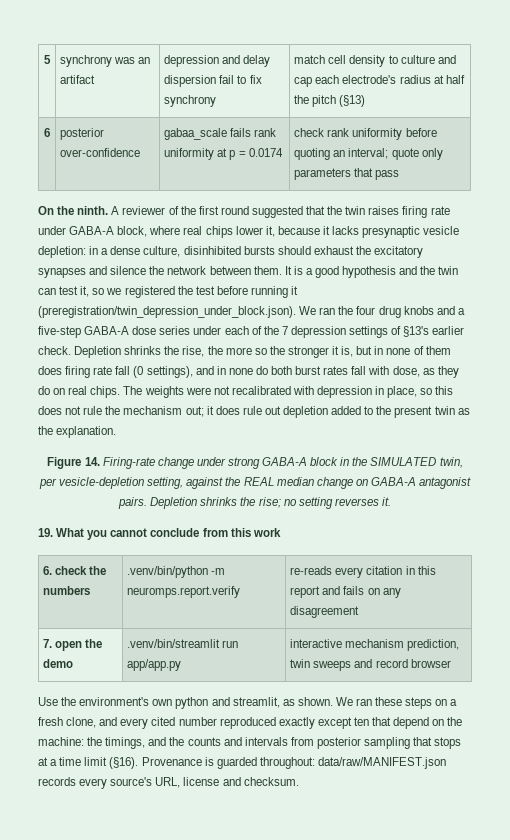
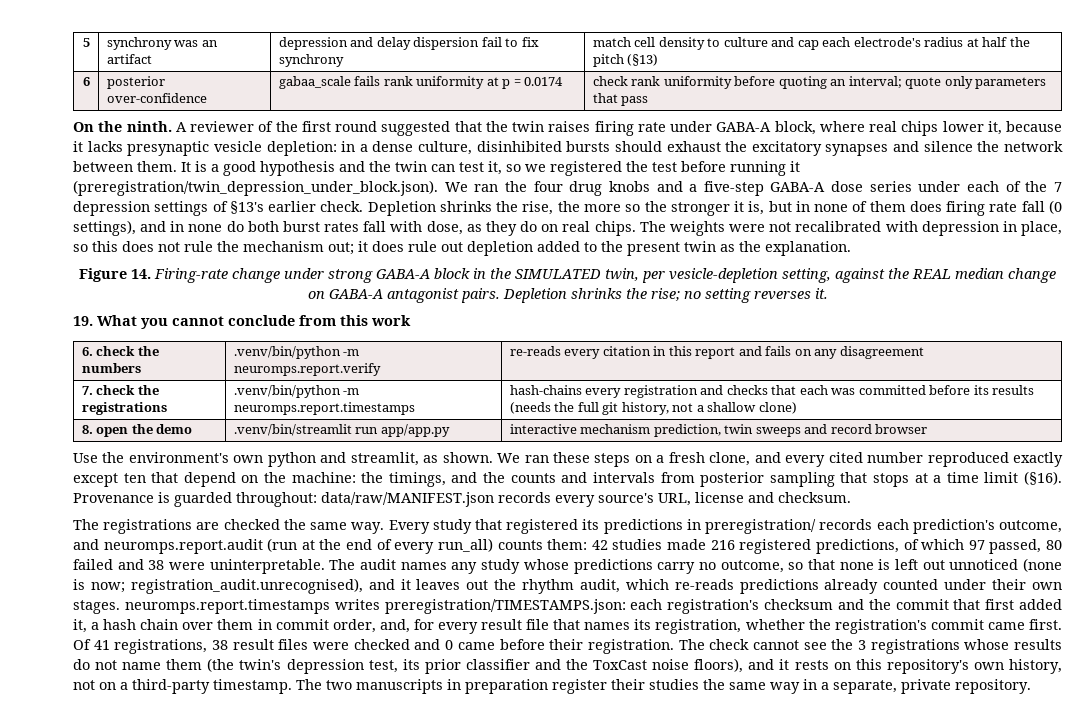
- 7. open the demo | .venv/bin/streamlit run app/app.py | interactive mechanism prediction, twin sweeps and record browser
+ 7. check the registrations | .venv/bin/python -m neuromps.report.timestamps | hash-chains every registration and checks that each was committed before its results (needs the full git history, not a shallow clone)
+ 8. open the demo | .venv/bin/streamlit run app/app.py | interactive mechanism prediction, twin sweeps and record browser
+ The registrations are checked the same way. Every study that registered its predictions in preregistration/ records each prediction's outcome, and neuromps.report.audit (run at the end of every run_all) counts them: 42 studies made 216 registered predictions, of which 97 passed, 80 failed and 38 were uninterpretable. The audit names any study whose predictions carry no outcome, so that none is left out unnoticed (none is now; registration_audit.unrecognised), and it leaves out the rhythm audit, which re-reads predictions already counted under their own stages. neuromps.report.timestamps writes preregistration/TIMESTAMPS.json: each registration's checksum and the commit that first added it, a hash chain over them in commit order, and, for every result file that names its registration, whether the registration's commit came first. Of 41 registrations, 38 result files were checked and 0 came before their registration. The check cannot see the 3 registrations whose results do not name them (the twin's depression test, its prior classifier and the ToxCast noise floors), and it rests on this repository's own history, not on a third-party timestamp. The two manuscripts in preparation register their studies the same way in a separate, private repository.

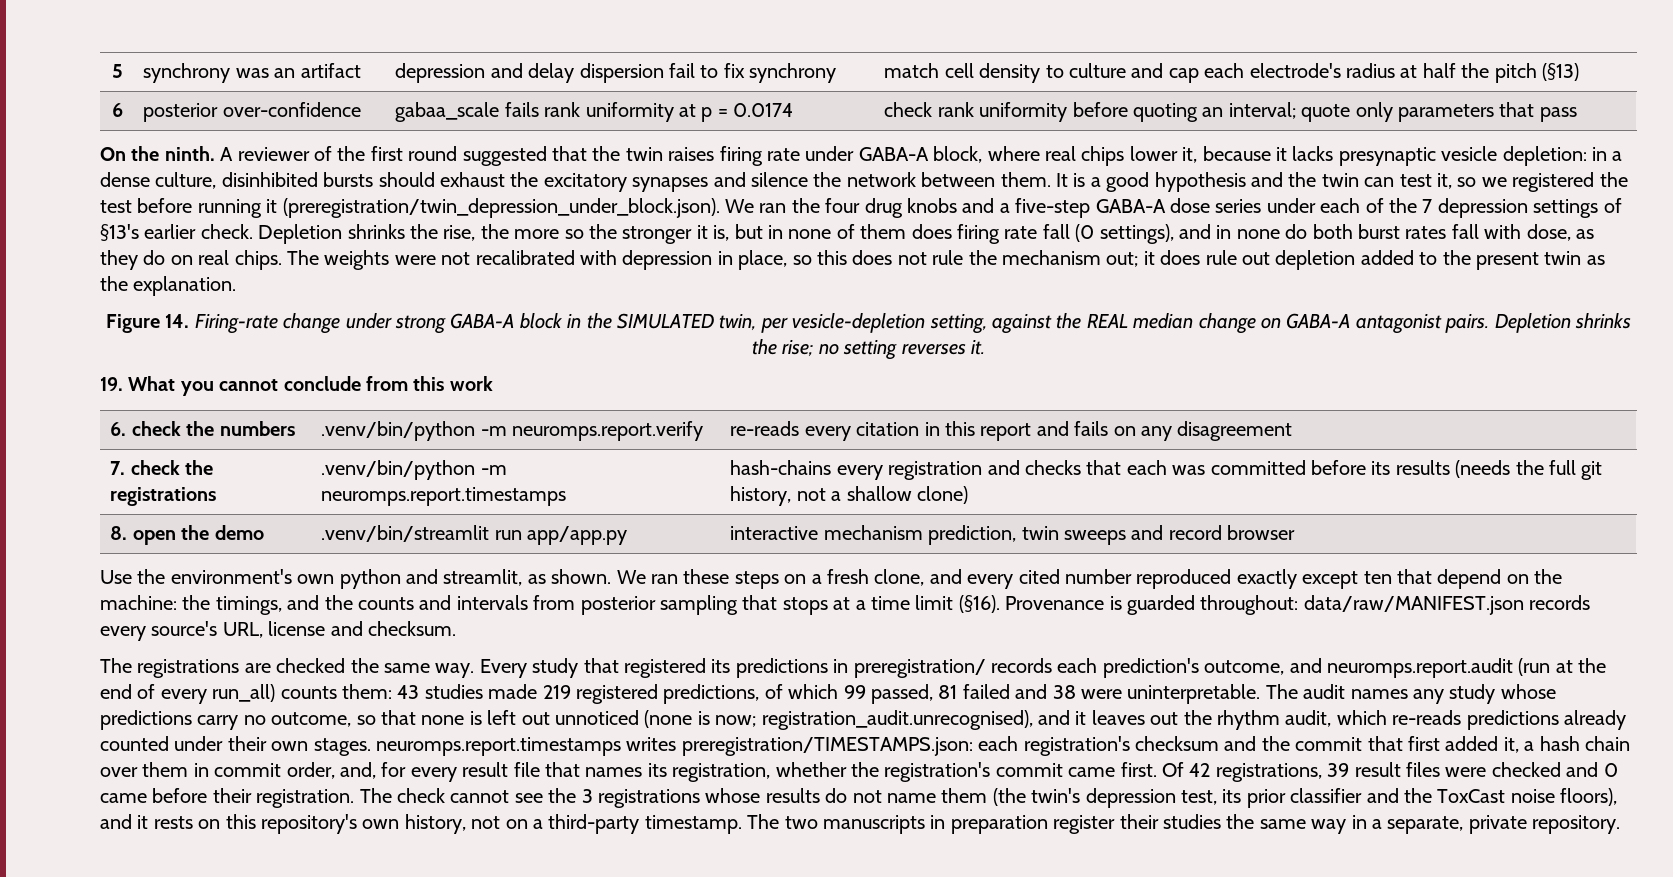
- Every study that registered its predictions in preregistration/ records each prediction's outcome, and neuromps.report.audit (run at the end of every run_all) counts them: 42 studies made 216 registered predictions, of which 97 passed, 80 failed and 38 were uninterpretable.
+ Every study that registered its predictions in preregistration/ records each prediction's outcome, and neuromps.report.audit (run at the end of every run_all) counts them: 43 studies made 219 registered predictions, of which 99 passed, 81 failed and 38 were uninterpretable.
- Of 41 registrations, 38 result files were checked and 0 came before their registration.
+ Of 42 registrations, 39 result files were checked and 0 came before their registration.

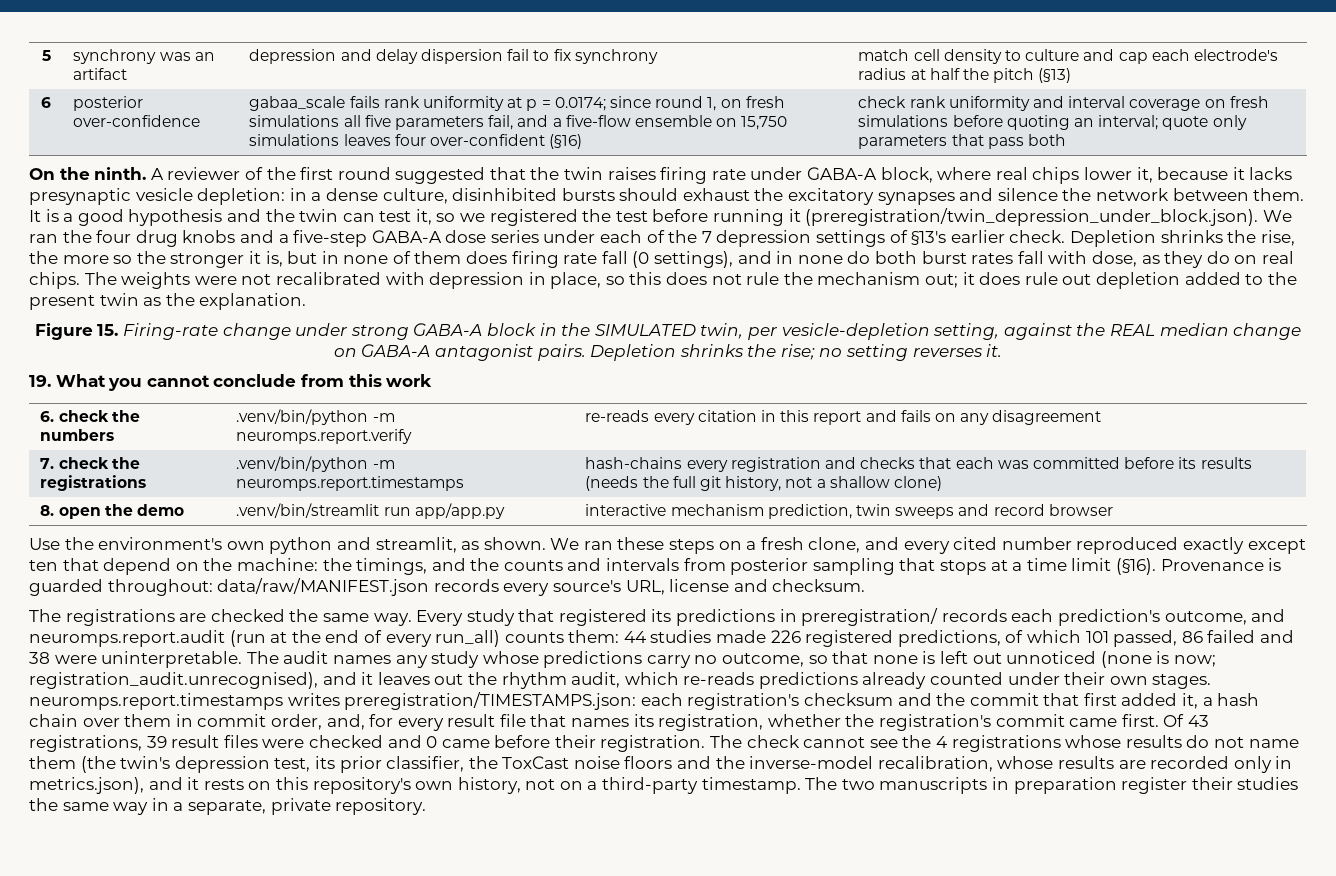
- gabaa_scale fails rank uniformity at p = 0.0174 | check rank uniformity before quoting an interval; quote only parameters that pass
+ gabaa_scale fails rank uniformity at p = 0.0174; since round 1, on fresh simulations all five parameters fail, and a five-flow ensemble on 15,750 simulations leaves four over-confident (§16) | check rank uniformity and interval coverage on fresh simulations before quoting an interval; quote only parameters that pass both
- Figure 14. Firing-rate change under strong GABA-A block in the SIMULATED twin, per vesicle-depletion setting, against the REAL median change on GABA-A antagonist pairs.
+ Figure 15. Firing-rate change under strong GABA-A block in the SIMULATED twin, per vesicle-depletion setting, against the REAL median change on GABA-A antagonist pairs.
- Every study that registered its predictions in preregistration/ records each prediction's outcome, and neuromps.report.audit (run at the end of every run_all) counts them: 43 studies made 219 registered predictions, of which 99 passed, 81 failed and 38 were uninterpretable.
+ Every study that registered its predictions in preregistration/ records each prediction's outcome, and neuromps.report.audit (run at the end of every run_all) counts them: 44 studies made 226 registered predictions, of which 101 passed, 86 failed and 38 were uninterpretable.
- Of 42 registrations, 39 result files were checked and 0 came before their registration.
+ Of 43 registrations, 39 result files were checked and 0 came before their registration.
- The check cannot see the 3 registrations whose results do not name them (the twin's depression test, its prior classifier and the ToxCast noise floors), and it rests on this repository's own history, not on a third-party timestamp.
+ The check cannot see the 4 registrations whose results do not name them (the twin's depression test, its prior classifier, the ToxCast noise floors and the inverse-model recalibration, whose results are recorded only in metrics.json), and it rests on this repository's own history, not on a third-party timestamp.

